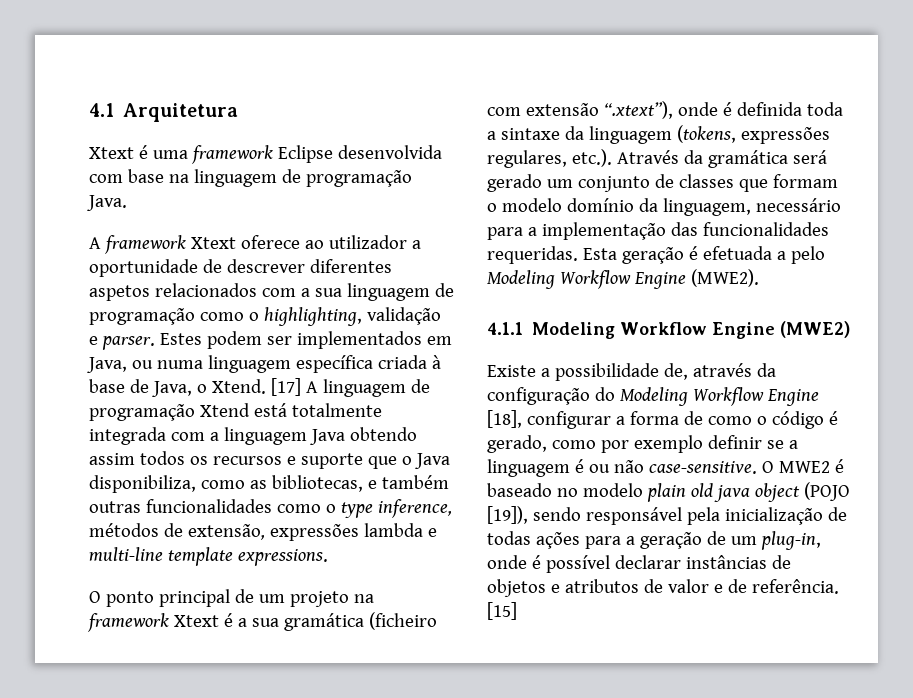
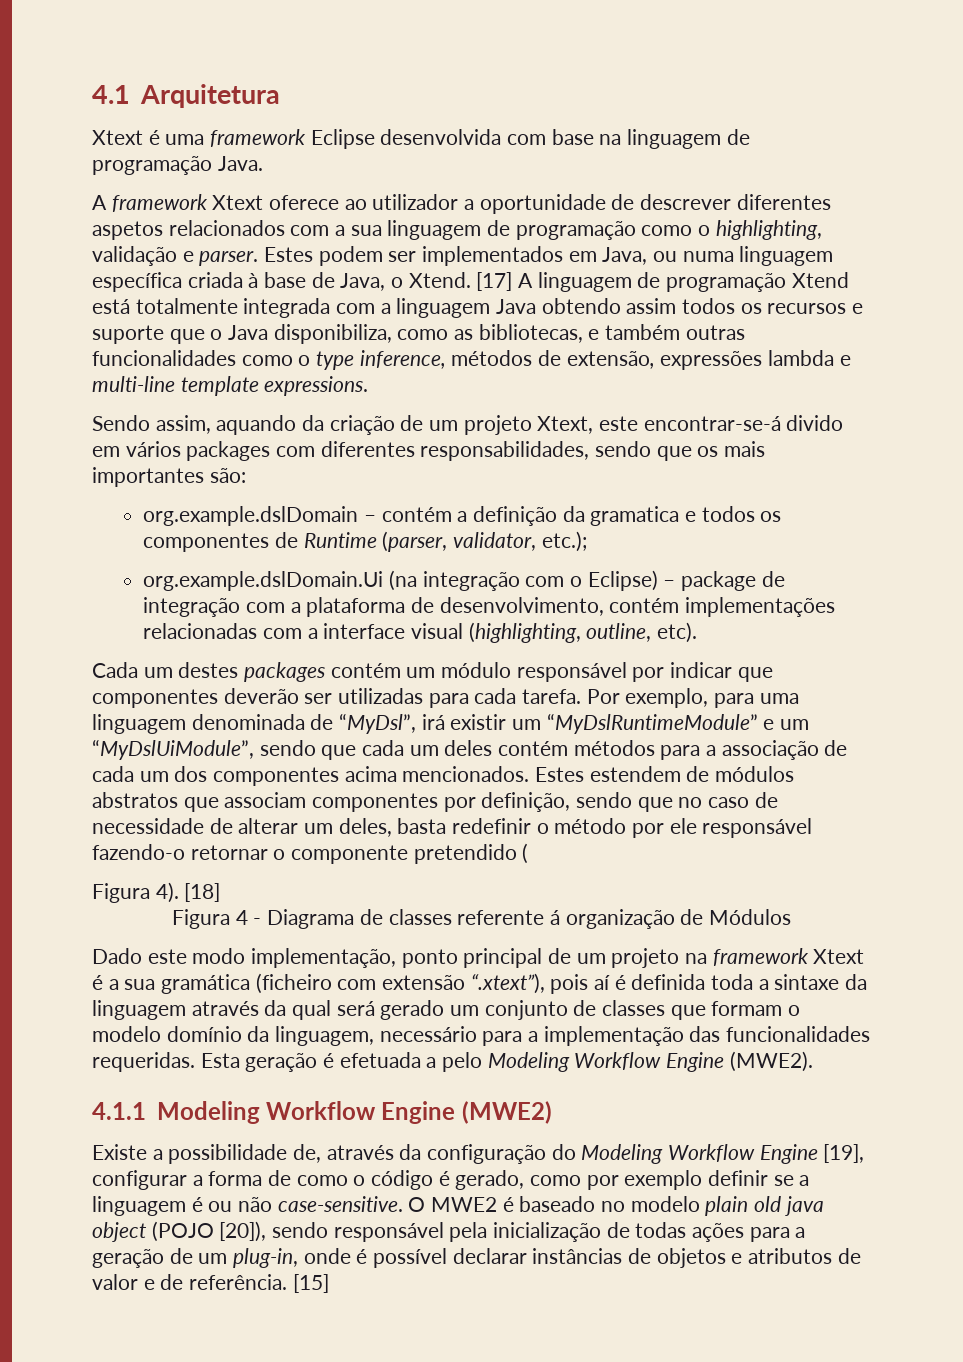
- O ponto principal de um projeto na framework Xtext é a sua gramática (ficheiro com extensão “.xtext”), onde é definida toda a sintaxe da linguagem (tokens, expressões regulares, etc.). Através da gramática será gerado um conjunto de classes que formam o modelo domínio da linguagem, necessário para a implementação das funcionalidades requeridas.
+ Sendo assim, aquando da criação de um projeto Xtext, este encontrar-se-á divido em vários packages com diferentes responsabilidades, sendo que os mais importantes são:
+ org.example.dslDomain – contém a definição da gramatica e todos os componentes de Runtime (parser, validator, etc.);
+ org.example.dslDomain.Ui (na integração com o Eclipse) – package de integração com a plataforma de desenvolvimento, contém implementações relacionadas com a interface visual (highlighting, outline, etc).
+ Cada um destes packages contém um módulo responsável por indicar que componentes deverão ser utilizadas para cada tarefa. Por exemplo, para uma linguagem denominada de “MyDsl”, irá existir um “MyDslRuntimeModule” e um “MyDslUiModule”, sendo que cada um deles contém métodos para a associação de cada um dos componentes acima mencionados. Estes estendem de módulos abstratos que associam componentes por definição, sendo que no caso de necessidade de alterar um deles, basta redefinir o método por ele responsável fazendo-o retornar o componente pretendido (
+ Figura 4). [18]
+ Figura 4 - Diagrama de classes referente á organização de Módulos
+ Dado este modo implementação, ponto principal de um projeto na framework Xtext é a sua gramática (ficheiro com extensão “.xtext”), pois aí é definida toda a sintaxe da linguagem através da qual será gerado um conjunto de classes que formam o modelo domínio da linguagem, necessário para a implementação das funcionalidades requeridas.
- Existe a possibilidade de, através da configuração do Modeling Workflow Engine [18], configurar a forma de como o código é gerado, como por exemplo definir se a linguagem é ou não case-sensitive.
+ Existe a possibilidade de, através da configuração do Modeling Workflow Engine [19], configurar a forma de como o código é gerado, como por exemplo definir se a linguagem é ou não case-sensitive.
- O MWE2 é baseado no modelo plain old java object (POJO [19]), sendo responsável pela inicialização de todas ações para a geração de um plug-in, onde é possível declarar instâncias de objetos e atributos de valor e de referência.
+ O MWE2 é baseado no modelo plain old java object (POJO [20]), sendo responsável pela inicialização de todas ações para a geração de um plug-in, onde é possível declarar instâncias de objetos e atributos de valor e de referência.

